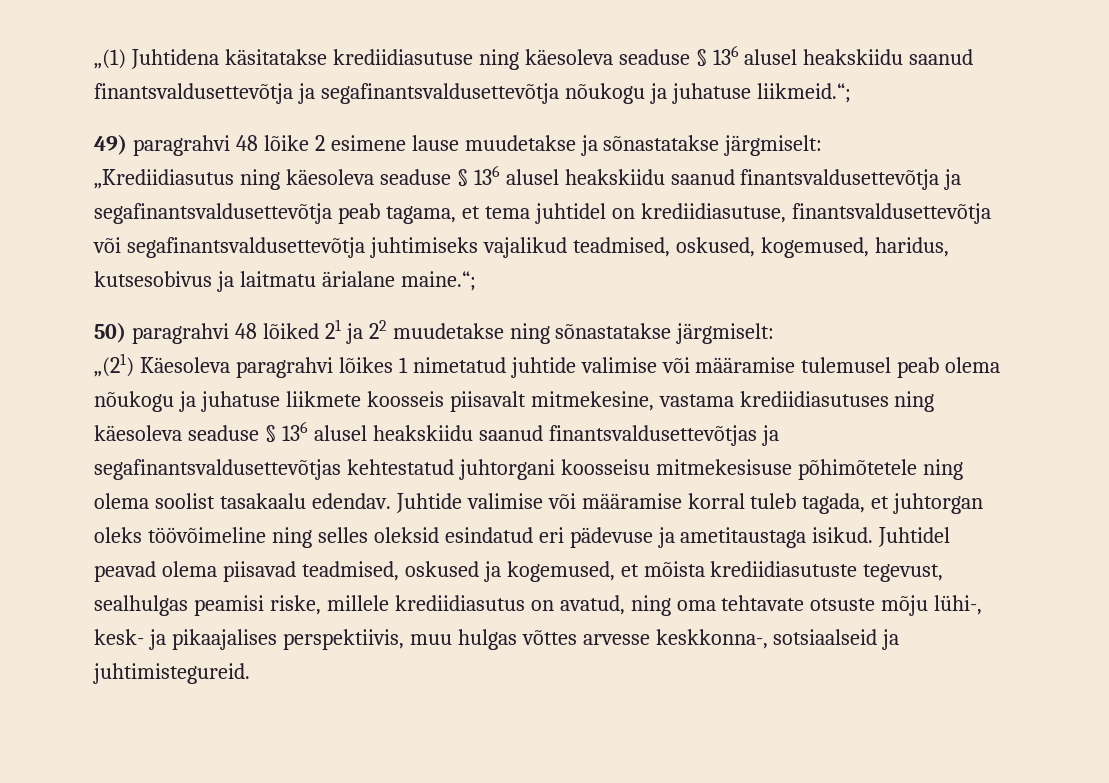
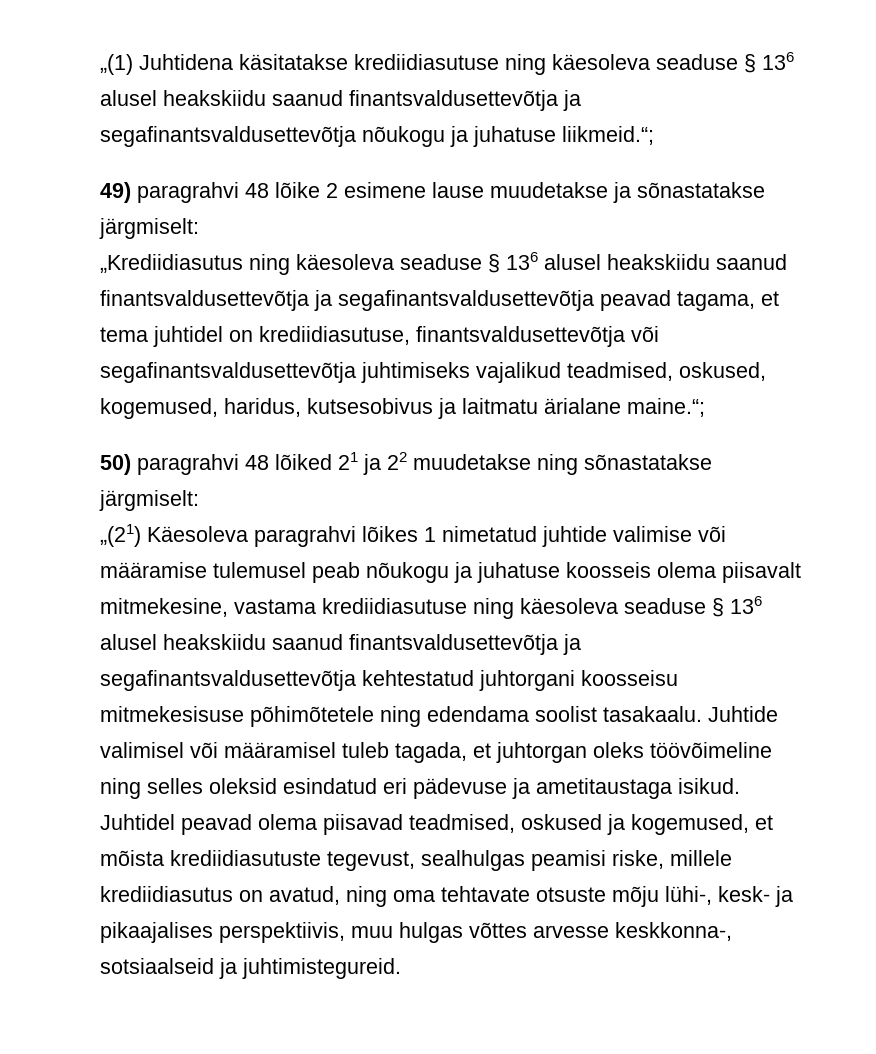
- „Krediidiasutus ning käesoleva seaduse § 136 alusel heakskiidu saanud finantsvaldusettevõtja ja segafinantsvaldusettevõtja peab tagama, et tema juhtidel on krediidiasutuse, finantsvaldusettevõtja või segafinantsvaldusettevõtja juhtimiseks vajalikud teadmised, oskused, kogemused, haridus, kutsesobivus ja laitmatu ärialane maine.“;
+ „Krediidiasutus ning käesoleva seaduse § 136 alusel heakskiidu saanud finantsvaldusettevõtja ja segafinantsvaldusettevõtja peavad tagama, et tema juhtidel on krediidiasutuse, finantsvaldusettevõtja või segafinantsvaldusettevõtja juhtimiseks vajalikud teadmised, oskused, kogemused, haridus, kutsesobivus ja laitmatu ärialane maine.“;
- „(21) Käesoleva paragrahvi lõikes 1 nimetatud juhtide valimise või määramise tulemusel peab olema nõukogu ja juhatuse liikmete koosseis piisavalt mitmekesine, vastama krediidiasutuses ning käesoleva seaduse § 136 alusel heakskiidu saanud finantsvaldusettevõtjas ja segafinantsvaldusettevõtjas kehtestatud juhtorgani koosseisu mitmekesisuse põhimõtetele ning olema soolist tasakaalu edendav. Juhtide valimise või määramise korral tuleb tagada, et juhtorgan oleks töövõimeline ning selles oleksid esindatud eri pädevuse ja ametitaustaga isikud.
+ „(21) Käesoleva paragrahvi lõikes 1 nimetatud juhtide valimise või määramise tulemusel peab nõukogu ja juhatuse koosseis olema piisavalt mitmekesine, vastama krediidiasutuse ning käesoleva seaduse § 136 alusel heakskiidu saanud finantsvaldusettevõtja ja segafinantsvaldusettevõtja kehtestatud juhtorgani koosseisu mitmekesisuse põhimõtetele ning edendama soolist tasakaalu. Juhtide valimisel või määramisel tuleb tagada, et juhtorgan oleks töövõimeline ning selles oleksid esindatud eri pädevuse ja ametitaustaga isikud.

